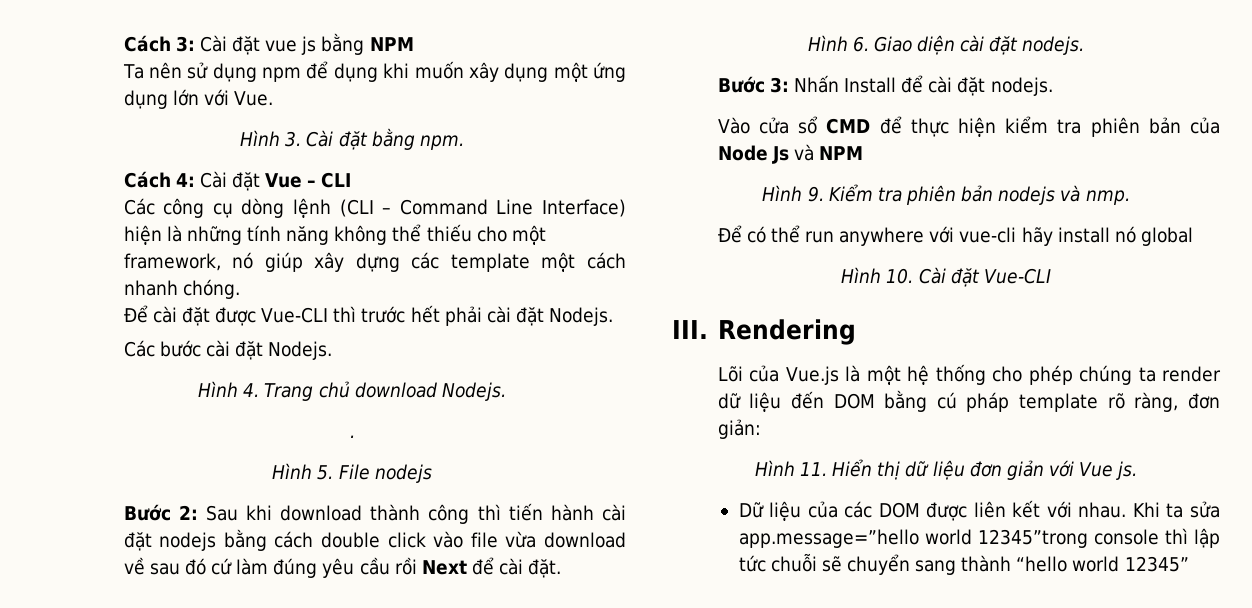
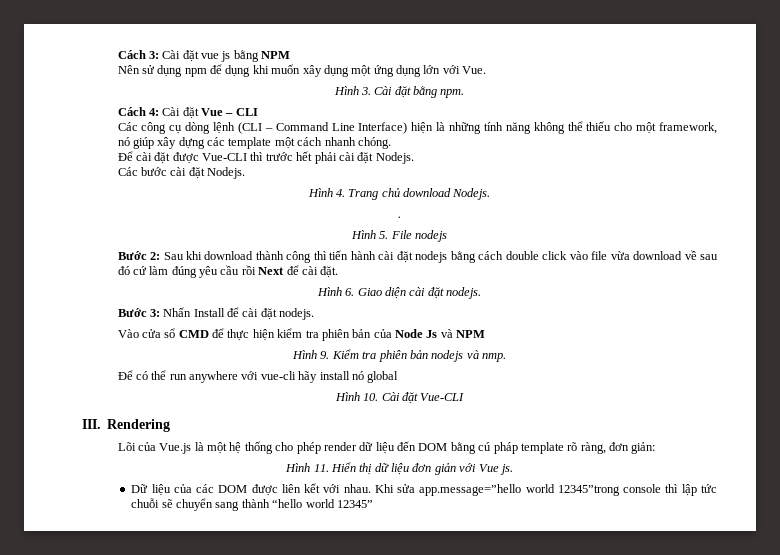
- Ta nên sử dụng npm để dụng khi muốn xây dụng một ứng dụng lớn với Vue.
+ Nên sử dụng npm để dụng khi muốn xây dụng một ứng dụng lớn với Vue.
- Lõi của Vue.js là một hệ thống cho phép chúng ta render dữ liệu đến DOM bằng cú pháp template rõ ràng, đơn giản:
+ Lõi của Vue.js là một hệ thống cho phép render dữ liệu đến DOM bằng cú pháp template rõ ràng, đơn giản:
- Khi ta sửa app.message=”hello world 12345”trong console thì lập tức chuỗi sẽ chuyển sang thành “hello world 12345”
+ Khi sửa app.message=”hello world 12345”trong console thì lập tức chuỗi sẽ chuyển sang thành “hello world 12345”

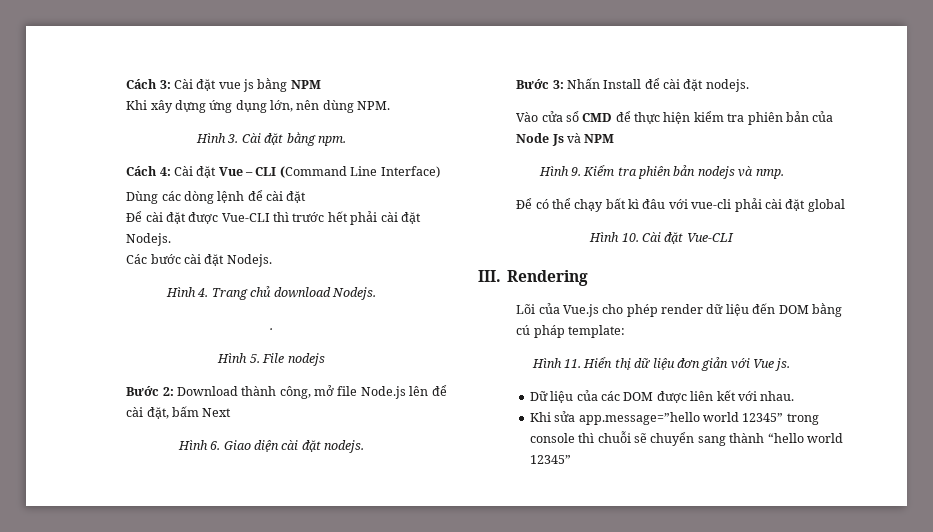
- Nên sử dụng npm để dụng khi muốn xây dụng một ứng dụng lớn với Vue.
+ Khi xây dựng ứng dụng lớn, nên dùng NPM.
- Cách 4: Cài đặt Vue – CLI
- Các công cụ dòng lệnh (CLI – Command Line Interface) hiện là những tính năng không thể thiếu cho một framework, nó giúp xây dựng các template một cách nhanh chóng.
+ Cách 4: Cài đặt Vue – CLI (Command Line Interface)
+ Dùng các dòng lệnh để cài đặt
- Bước 2: Sau khi download thành công thì tiến hành cài đặt nodejs bằng cách double click vào file vừa download về sau đó cứ làm đúng yêu cầu rồi Next để cài đặt.
+ Bước 2: Download thành công, mở file Node.js lên để cài đặt, bấm Next
- Để có thể run anywhere với vue-cli hãy install nó global
+ Để có thể chạy bất kì đâu với vue-cli phải cài đặt global
- Lõi của Vue.js là một hệ thống cho phép render dữ liệu đến DOM bằng cú pháp template rõ ràng, đơn giản:
+ Lõi của Vue.js cho phép render dữ liệu đến DOM bằng cú pháp template:
- Dữ liệu của các DOM được liên kết với nhau. Khi sửa app.message=”hello world 12345”trong console thì lập tức chuỗi sẽ chuyển sang thành “hello world 12345”
+ Dữ liệu của các DOM được liên kết với nhau.
+ Khi sửa app.message=”hello world 12345” trong console thì chuỗi sẽ chuyển sang thành “hello world 12345”

